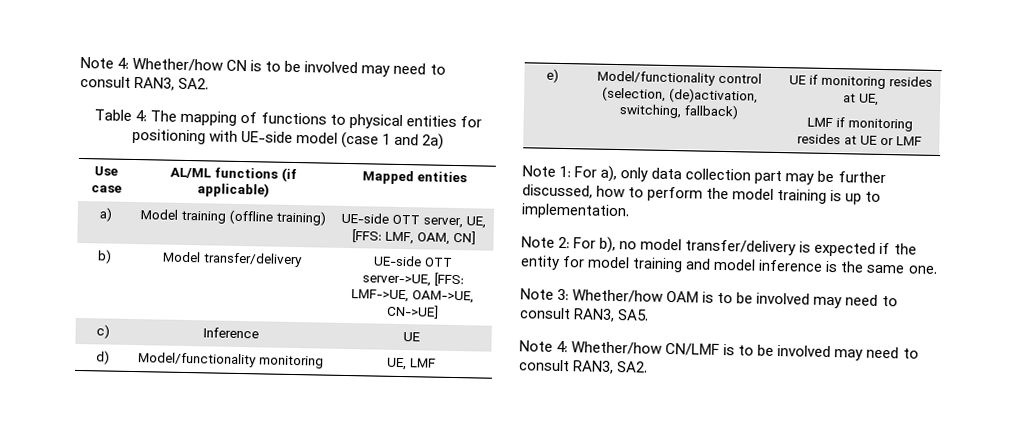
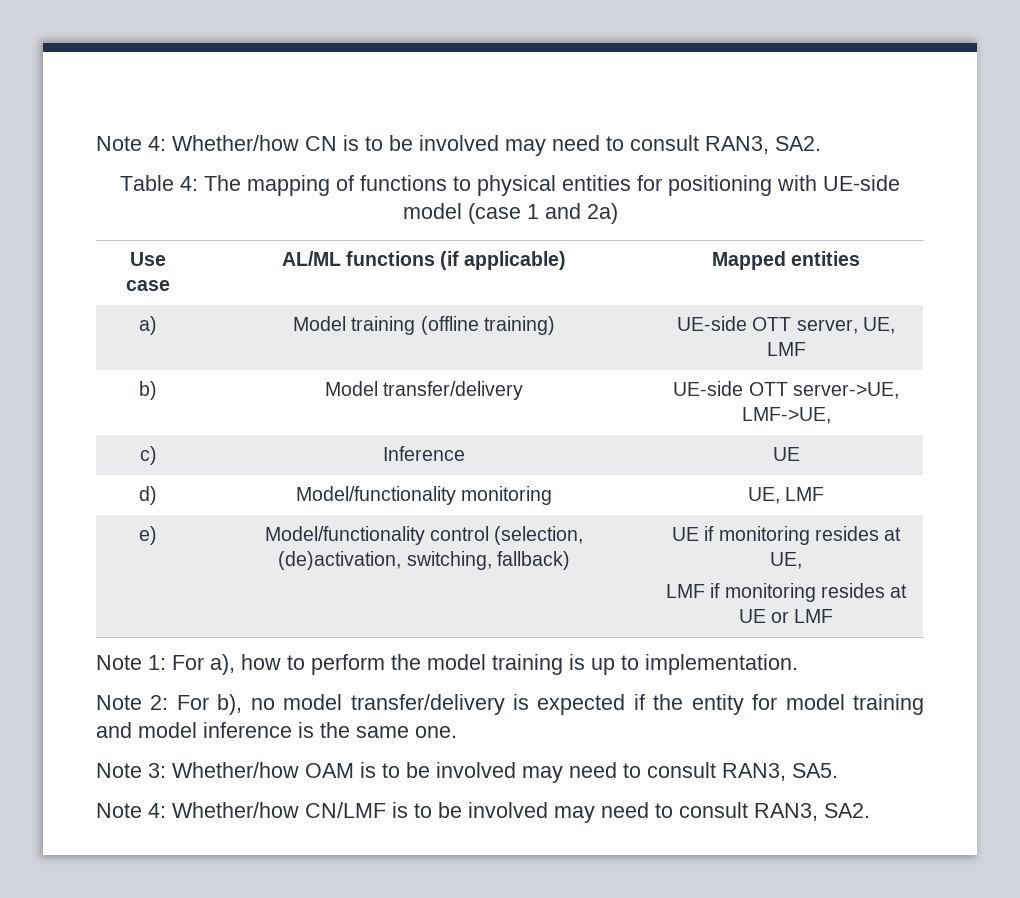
- a) | Model training (offline training) | UE-side OTT server, UE, [FFS: LMF, OAM, CN]
+ a) | Model training (offline training) | UE-side OTT server, UE, LMF
- b) | Model transfer/delivery | UE-side OTT server->UE, [FFS: LMF->UE, OAM->UE, CN->UE]
+ b) | Model transfer/delivery | UE-side OTT server->UE, LMF->UE,
- Note 1: For a), only data collection part may be further discussed, how to perform the model training is up to implementation.
+ Note 1: For a), how to perform the model training is up to implementation.

